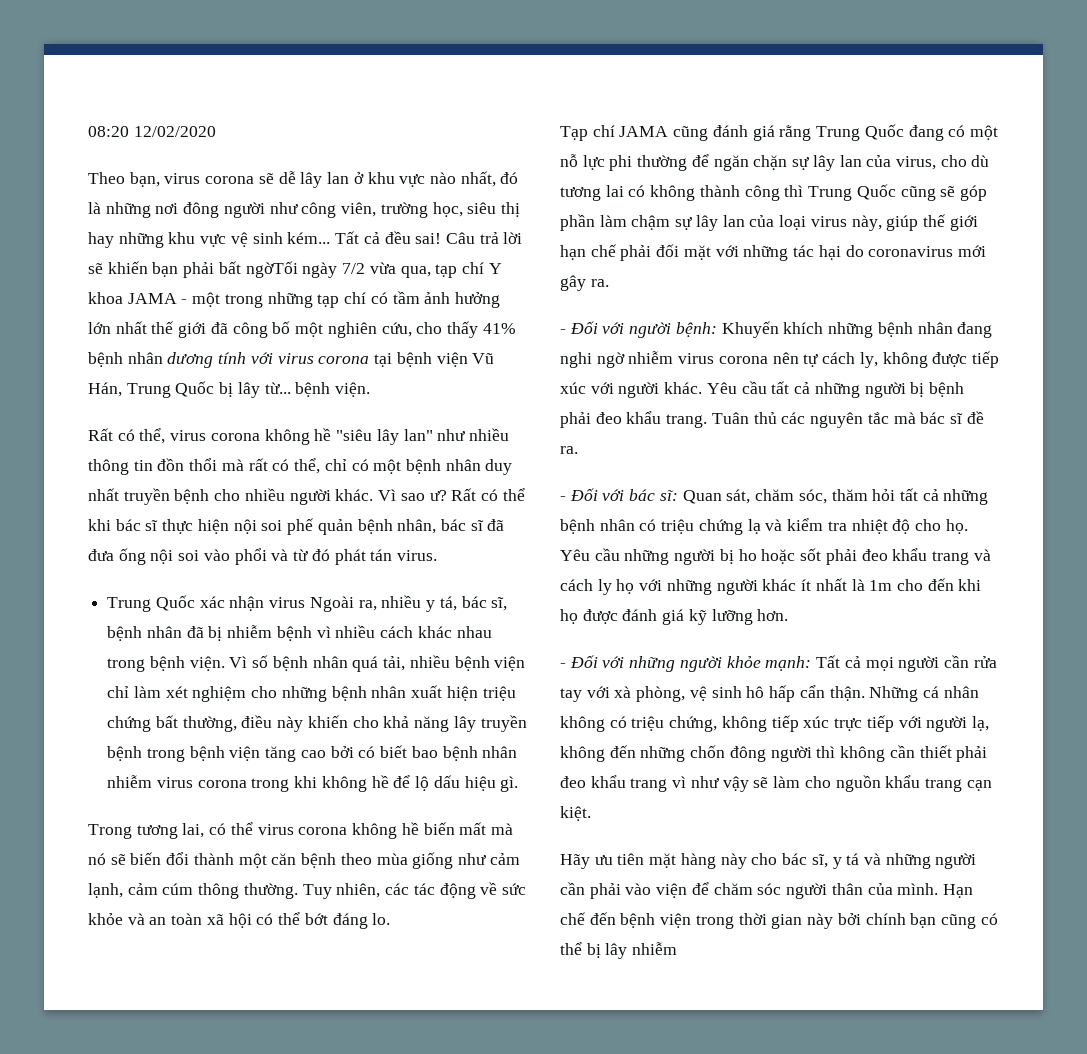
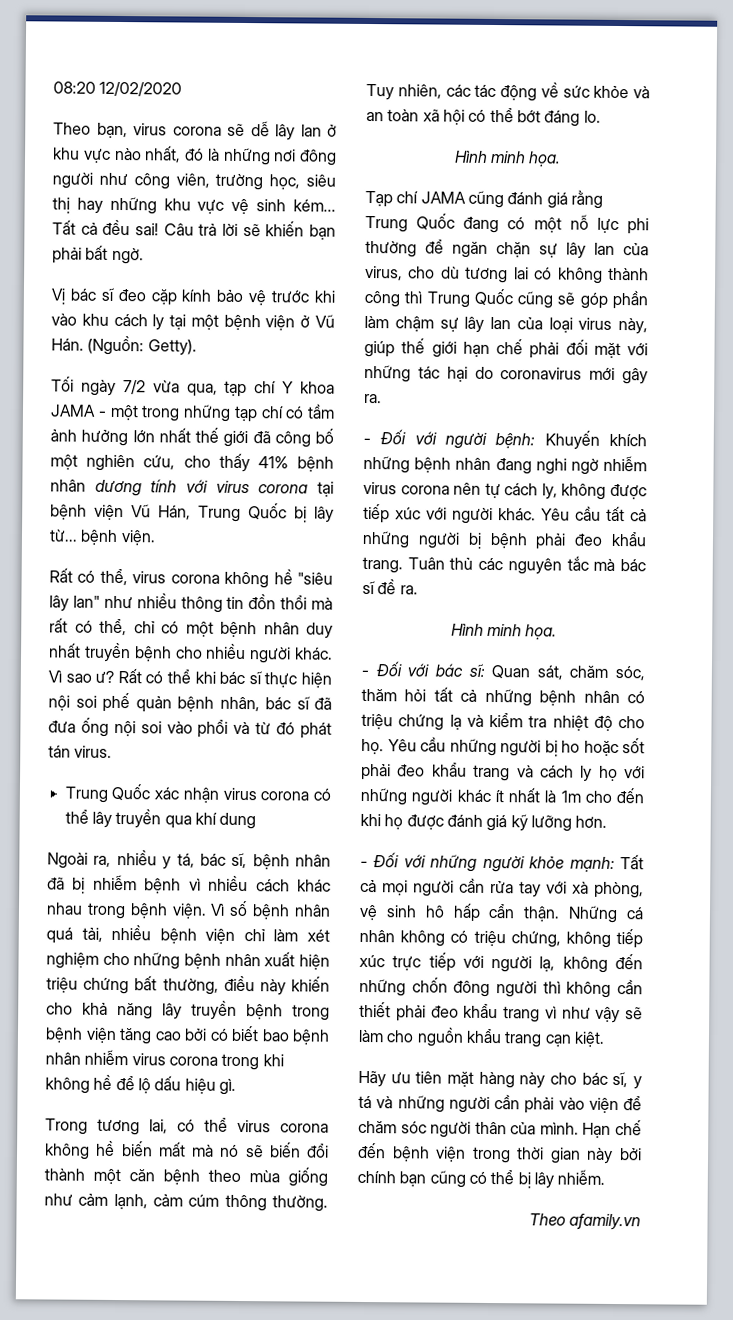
- Câu trả lời sẽ khiến bạn phải bất ngờTối ngày 7/2 vừa qua, tạp chí Y khoa JAMA - một trong những tạp chí có tầm ảnh hưởng lớn nhất thế giới đã công bố một nghiên cứu, cho thấy 41% bệnh nhân dương tính với virus corona tại bệnh viện Vũ Hán, Trung Quốc bị lây từ... bệnh viện.
+ Câu trả lời sẽ khiến bạn phải bất ngờ.
+ Vị bác sĩ đeo cặp kính bảo vệ trước khi vào khu cách ly tại một bệnh viện ở Vũ Hán. (Nguồn: Getty).
+ Tối ngày 7/2 vừa qua, tạp chí Y khoa JAMA - một trong những tạp chí có tầm ảnh hưởng lớn nhất thế giới đã công bố một nghiên cứu, cho thấy 41% bệnh nhân dương tính với virus corona tại bệnh viện Vũ Hán, Trung Quốc bị lây từ... bệnh viện.
- Trung Quốc xác nhận virus Ngoài ra, nhiều y tá, bác sĩ, bệnh nhân đã bị nhiễm bệnh vì nhiều cách khác nhau trong bệnh viện.
+ Trung Quốc xác nhận virus corona có thể lây truyền qua khí dung
+ Ngoài ra, nhiều y tá, bác sĩ, bệnh nhân đã bị nhiễm bệnh vì nhiều cách khác nhau trong bệnh viện.
  Tuy nhiên, các tác động về sức khỏe và an toàn xã hội có thể bớt đáng lo.
+ Hình minh họa.
  Tuân thủ các nguyên tắc mà bác sĩ đề ra.
+ Hình minh họa.
- Hạn chế đến bệnh viện trong thời gian này bởi chính bạn cũng có thể bị lây nhiễm
+ Hạn chế đến bệnh viện trong thời gian này bởi chính bạn cũng có thể bị lây nhiễm.
+ Theo afamily.vn

